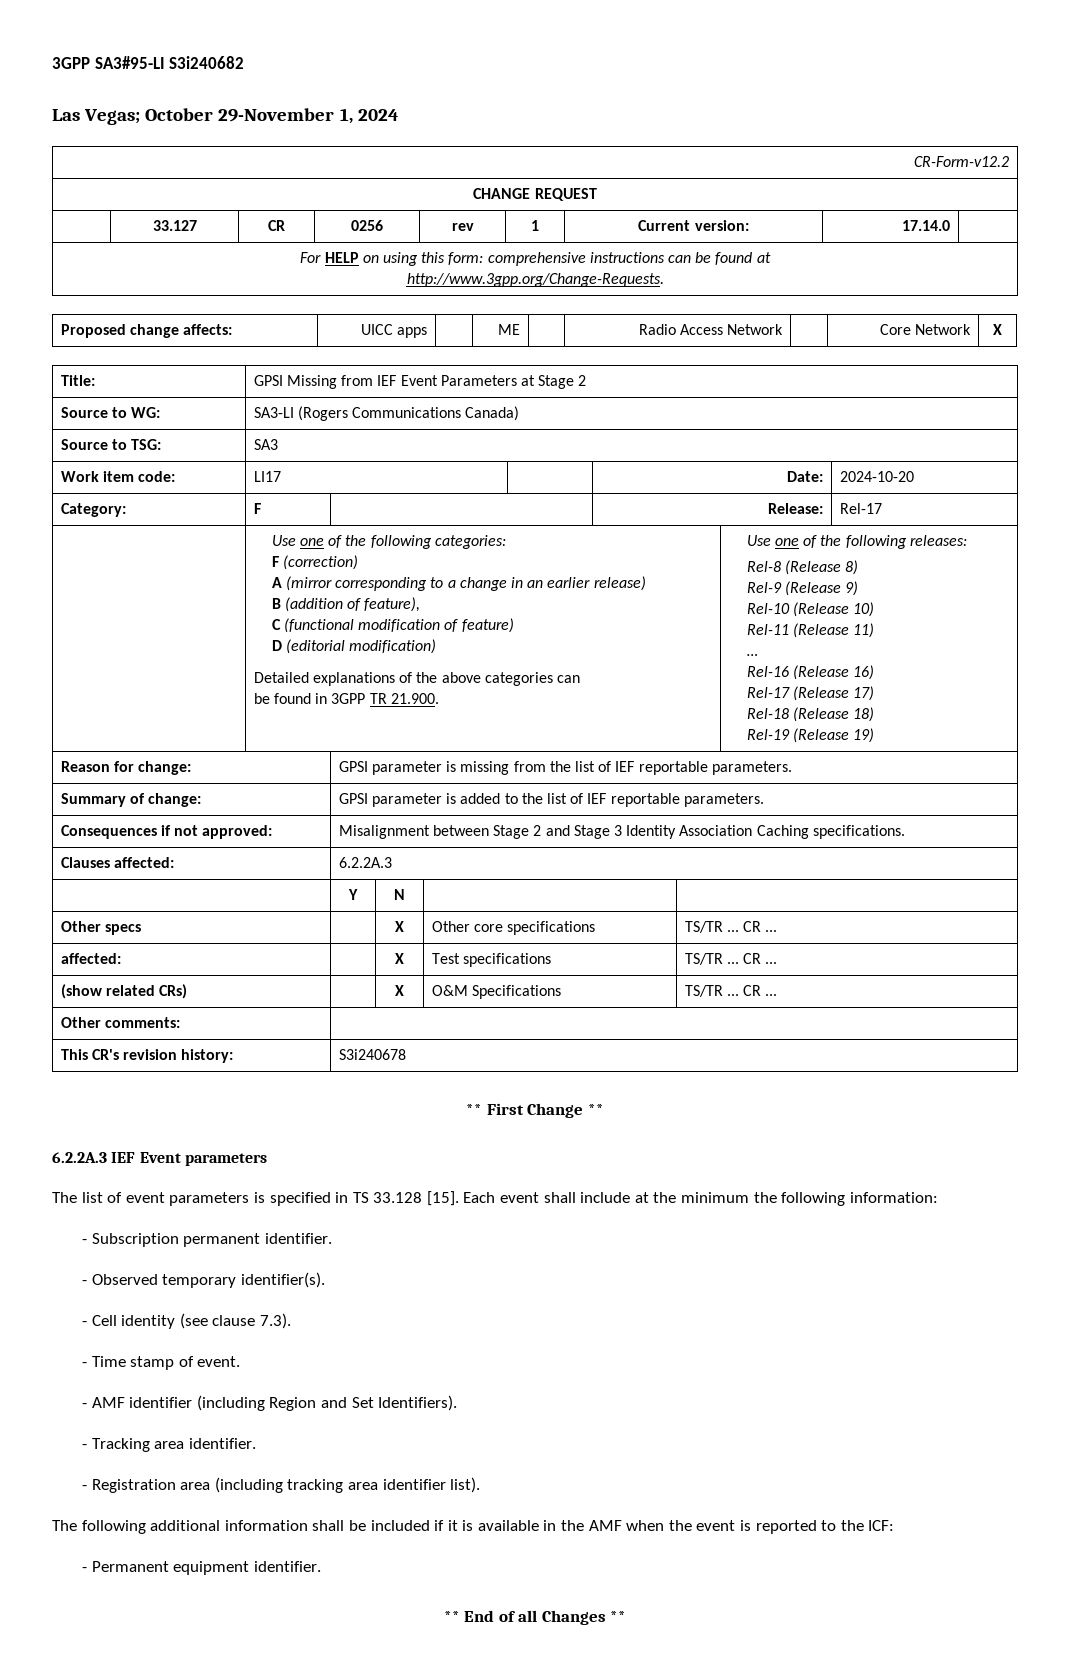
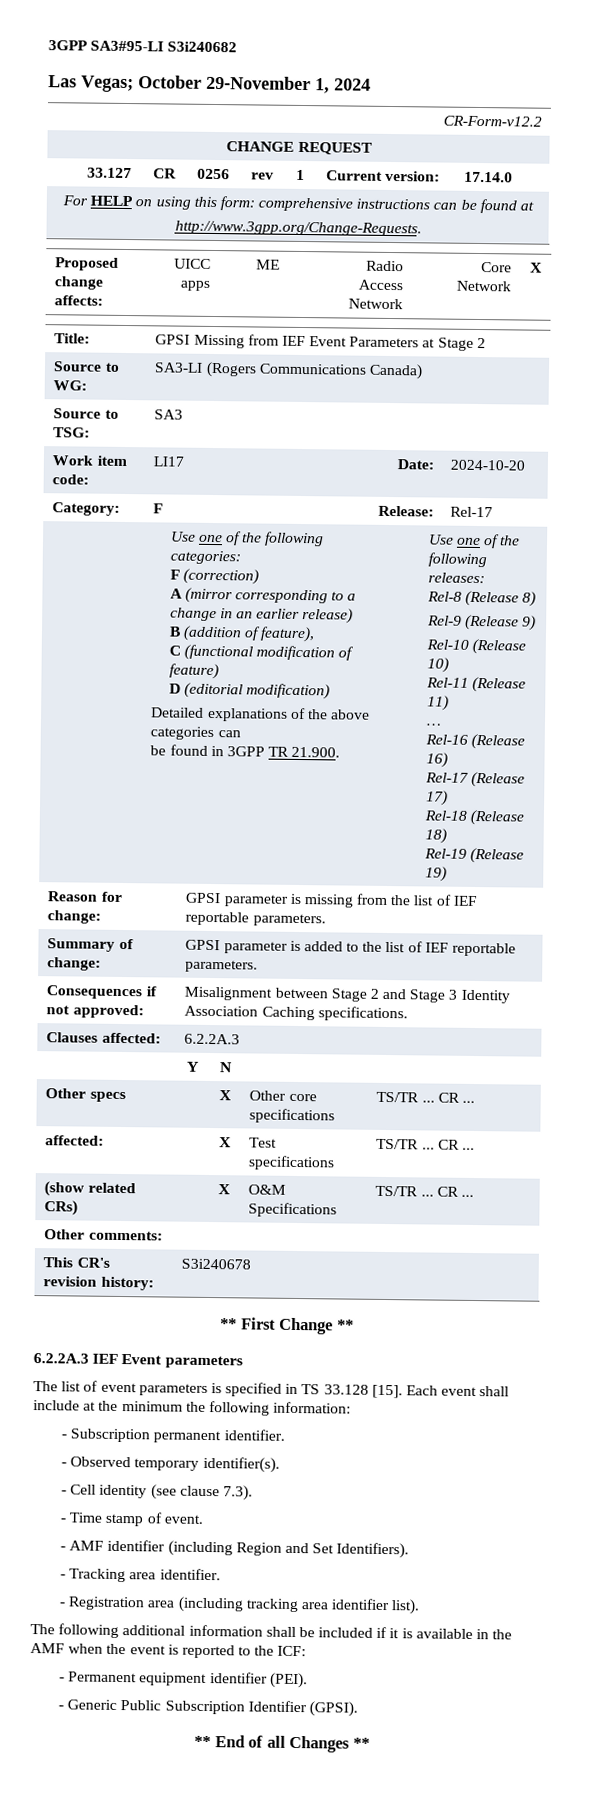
- - Permanent equipment identifier.
+ - Permanent equipment identifier (PEI).
+ - Generic Public Subscription Identifier (GPSI).

